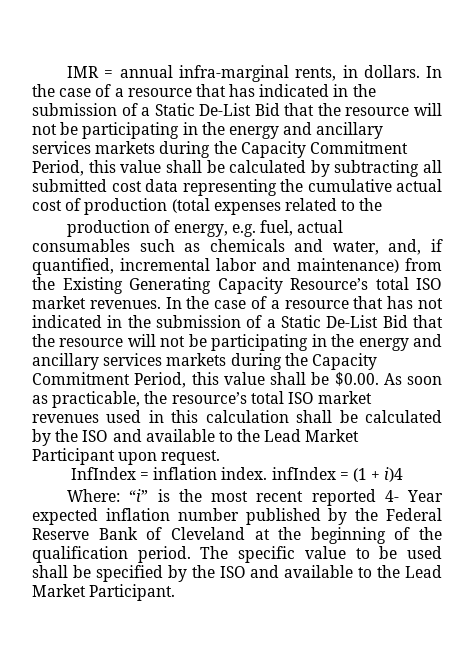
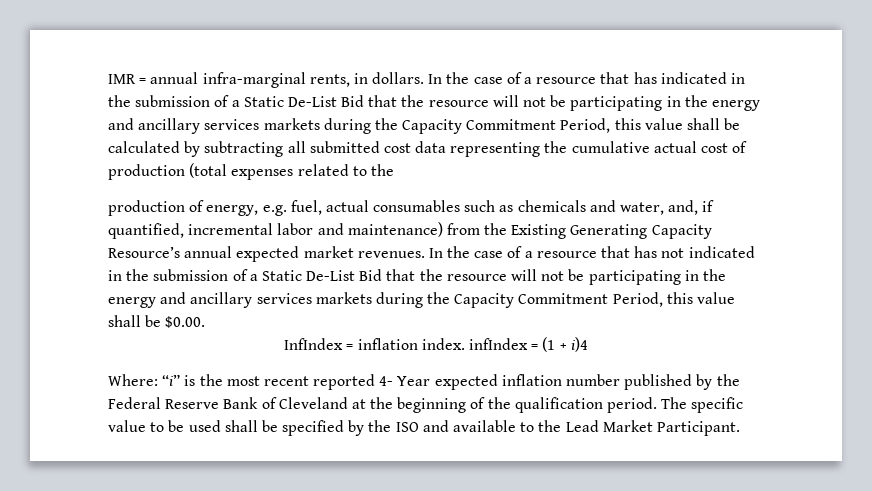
- production of energy, e.g. fuel, actual consumables such as chemicals and water, and, if quantified, incremental labor and maintenance) from the Existing Generating Capacity Resource’s total ISO market revenues.
+ production of energy, e.g. fuel, actual consumables such as chemicals and water, and, if quantified, incremental labor and maintenance) from the Existing Generating Capacity Resource’s annual expected market revenues.
- In the case of a resource that has not indicated in the submission of a Static De-List Bid that the resource will not be participating in the energy and ancillary services markets during the Capacity Commitment Period, this value shall be $0.00. As soon as practicable, the resource’s total ISO market revenues used in this calculation shall be calculated by the ISO and available to the Lead Market Participant upon request.
+ In the case of a resource that has not indicated in the submission of a Static De-List Bid that the resource will not be participating in the energy and ancillary services markets during the Capacity Commitment Period, this value shall be $0.00.

